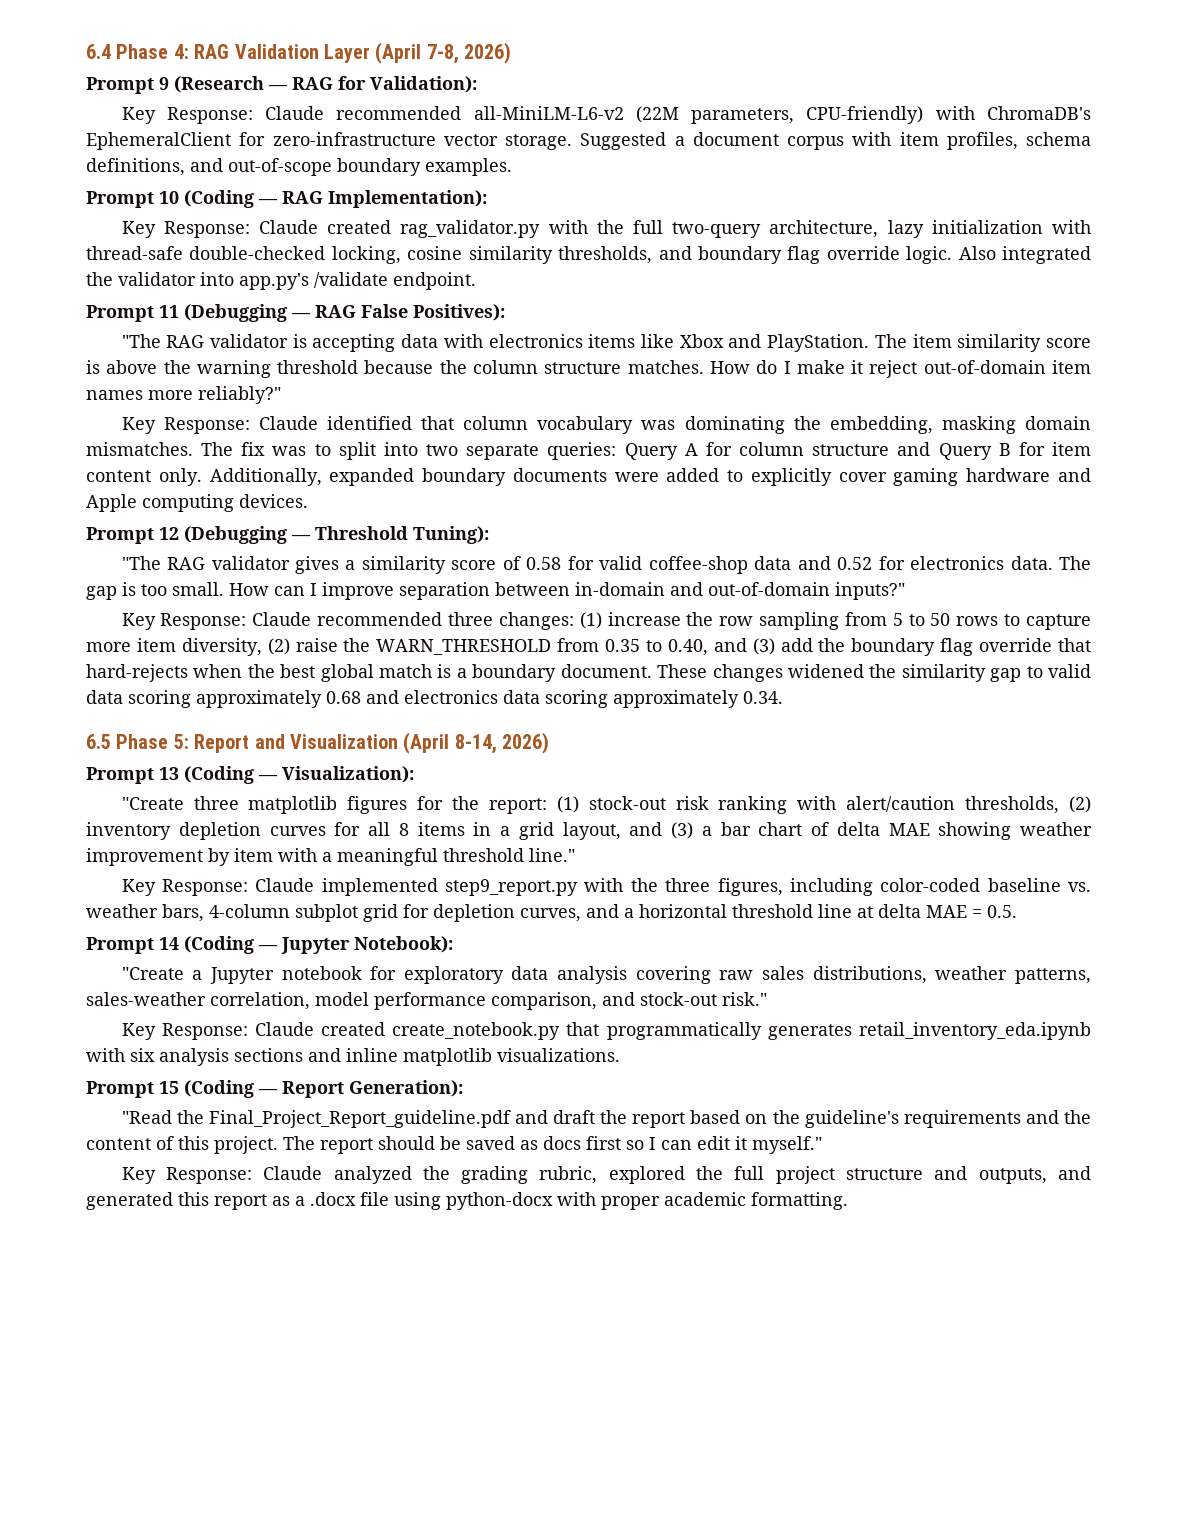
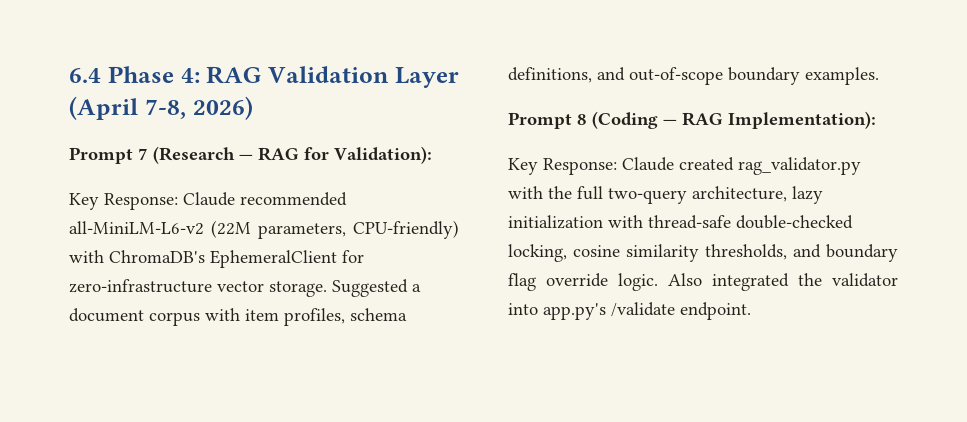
- Prompt 9 (Research — RAG for Validation):
+ Prompt 7 (Research — RAG for Validation):
- Prompt 10 (Coding — RAG Implementation):
+ Prompt 8 (Coding — RAG Implementation):
- Prompt 11 (Debugging — RAG False Positives):
- "The RAG validator is accepting data with electronics items like Xbox and PlayStation. The item similarity score is above the warning threshold because the column structure matches. How do I make it reject out-of-domain item names more reliably?"
- Key Response: Claude identified that column vocabulary was dominating the embedding, masking domain mismatches. The fix was to split into two separate queries: Query A for column structure and Query B for item content only. Additionally, expanded boundary documents were added to explicitly cover gaming hardware and Apple computing devices.
- Prompt 12 (Debugging — Threshold Tuning):
- "The RAG validator gives a similarity score of 0.58 for valid coffee-shop data and 0.52 for electronics data. The gap is too small. How can I improve separation between in-domain and out-of-domain inputs?"
- Key Response: Claude recommended three changes: (1) increase the row sampling from 5 to 50 rows to capture more item diversity, (2) raise the WARN_THRESHOLD from 0.35 to 0.40, and (3) add the boundary flag override that hard-rejects when the best global match is a boundary document. These changes widened the similarity gap to valid data scoring approximately 0.68 and electronics data scoring approximately 0.34.
- 6.5 Phase 5: Report and Visualization (April 8-14, 2026)
- Prompt 13 (Coding — Visualization):
- "Create three matplotlib figures for the report: (1) stock-out risk ranking with alert/caution thresholds, (2) inventory depletion curves for all 8 items in a grid layout, and (3) a bar chart of delta MAE showing weather improvement by item with a meaningful threshold line."
- Key Response: Claude implemented step9_report.py with the three figures, including color-coded baseline vs. weather bars, 4-column subplot grid for depletion curves, and a horizontal threshold line at delta MAE = 0.5.
- Prompt 14 (Coding — Jupyter Notebook):
- "Create a Jupyter notebook for exploratory data analysis covering raw sales distributions, weather patterns, sales-weather correlation, model performance comparison, and stock-out risk."
- Key Response: Claude created create_notebook.py that programmatically generates retail_inventory_eda.ipynb with six analysis sections and inline matplotlib visualizations.
- Prompt 15 (Coding — Report Generation):
- "Read the Final_Project_Report_guideline.pdf and draft the report based on the guideline's requirements and the content of this project. The report should be saved as docs first so I can edit it myself."
- Key Response: Claude analyzed the grading rubric, explored the full project structure and outputs, and generated this report as a .docx file using python-docx with proper academic formatting.

